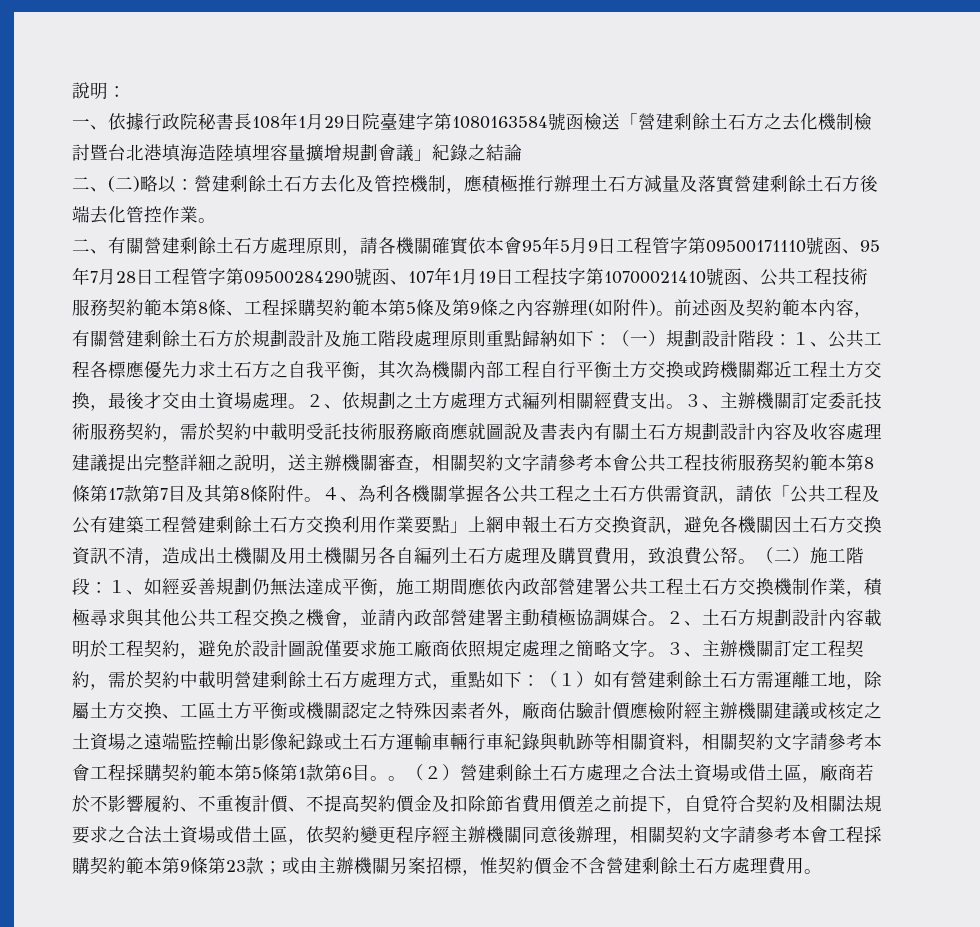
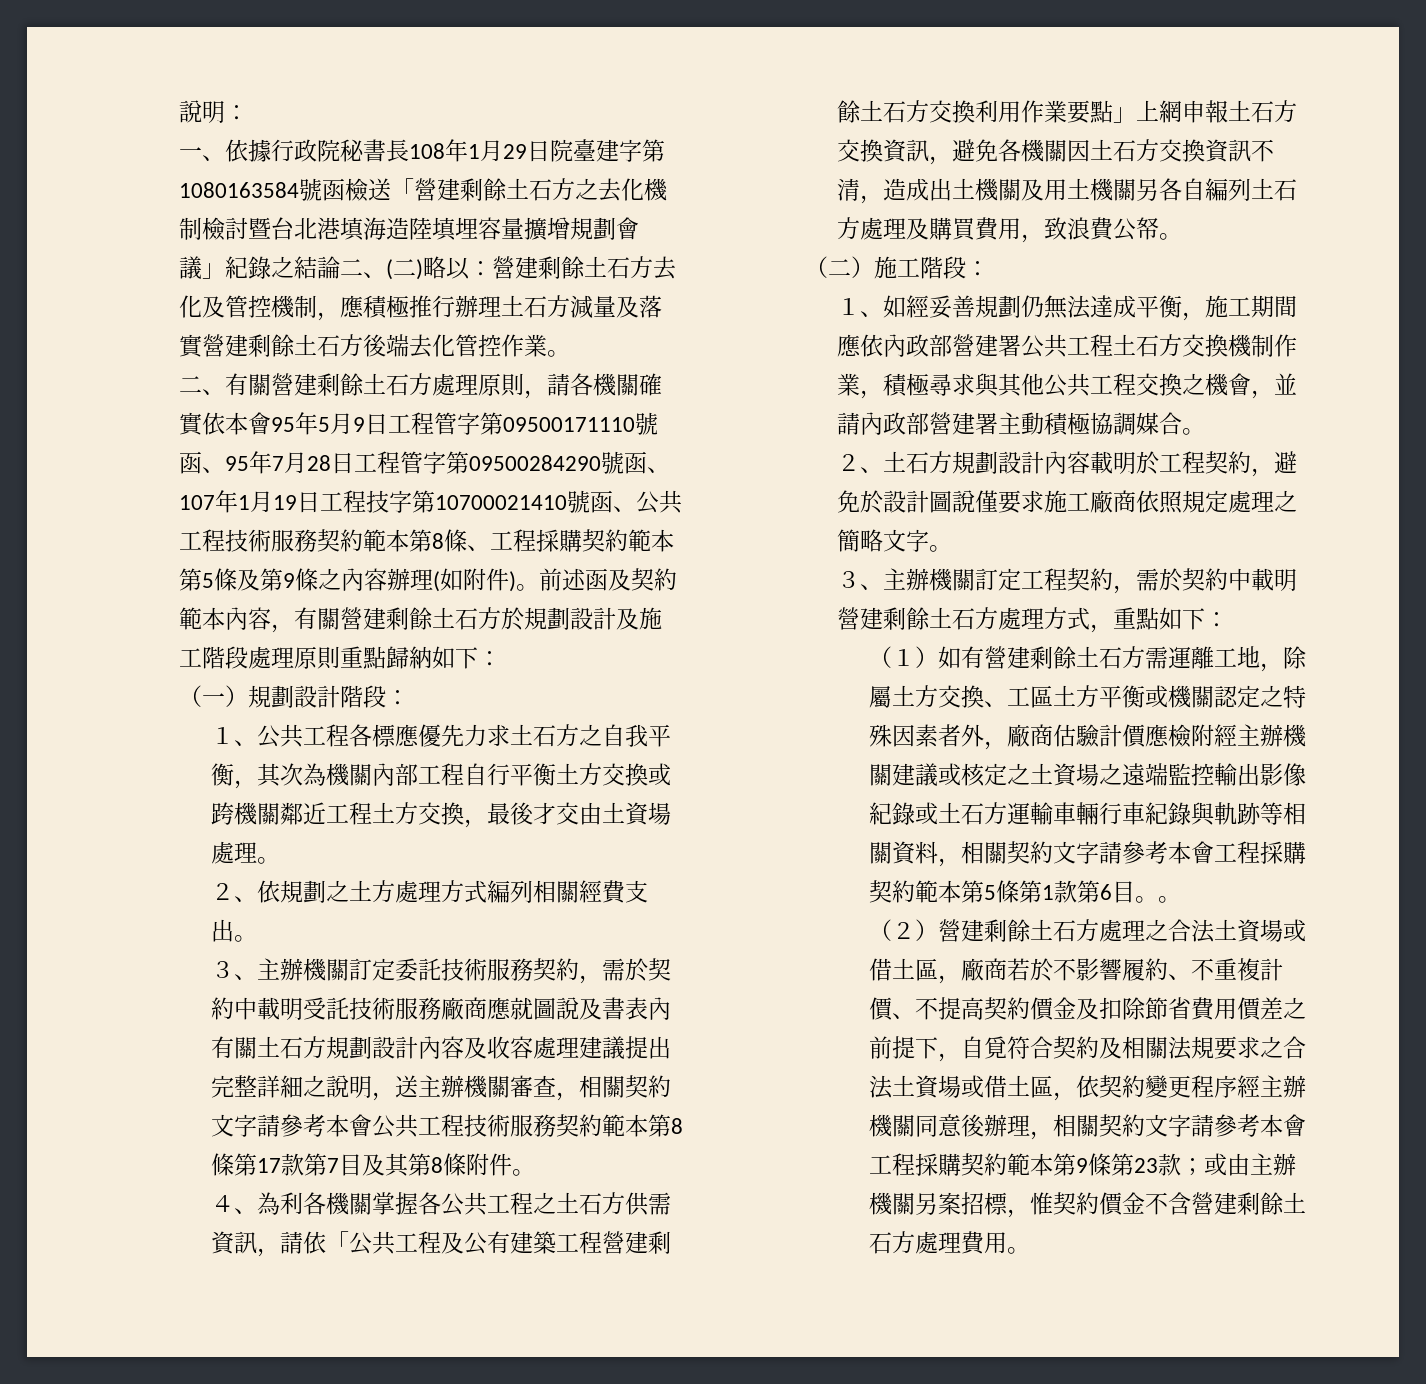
- 一、依據行政院秘書長108年1月29日院臺建字第1080163584號函檢送「營建剩餘土石方之去化機制檢討暨台北港填海造陸填埋容量擴增規劃會議」紀錄之結論
- 二、(二)略以：
+ 一、依據行政院秘書長108年1月29日院臺建字第1080163584號函檢送「營建剩餘土石方之去化機制檢討暨台北港填海造陸填埋容量擴增規劃會議」紀錄之結論二、(二)略以：
- 前述函及契約範本內容，有關營建剩餘土石方於規劃設計及施工階段處理原則重點歸納如下：（一）規劃設計階段：１、公共工程各標應優先力求土石方之自我平衡，其次為機關內部工程自行平衡土方交換或跨機關鄰近工程土方交換，最後才交由土資場處理。２、依規劃之土方處理方式編列相關經費支出。３、主辦機關訂定委託技術服務契約，需於契約中載明受託技術服務廠商應就圖說及書表內有關土石方規劃設計內容及收容處理建議提出完整詳細之說明，送主辦機關審查，相關契約文字請參考本會公共工程技術服務契約範本第8條第17款第7目及其第8條附件。４、為利各機關掌握各公共工程之土石方供需資訊，請依「公共工程及公有建築工程營建剩餘土石方交換利用作業要點」上網申報土石方交換資訊，避免各機關因土石方交換資訊不清，造成出土機關及用土機關另各自編列土石方處理及購買費用，致浪費公帑。（二）施工階段：１、如經妥善規劃仍無法達成平衡，施工期間應依內政部營建署公共工程土石方交換機制作業，積極尋求與其他公共工程交換之機會，並請內政部營建署主動積極協調媒合。２、土石方規劃設計內容載明於工程契約，避免於設計圖說僅要求施工廠商依照規定處理之簡略文字。３、主辦機關訂定工程契約，需於契約中載明營建剩餘土石方處理方式，重點如下：（１）如有營建剩餘土石方需運離工地，除屬土方交換、工區土方平衡或機關認定之特殊因素者外，廠商估驗計價應檢附經主辦機關建議或核定之土資場之遠端監控輸出影像紀錄或土石方運輸車輛行車紀錄與軌跡等相關資料，相關契約文字請參考本會工程採購契約範本第5條第1款第6目。。（２）營建剩餘土石方處理之合法土資場或借土區，廠商若於不影響履約、不重複計價、不提高契約價金及扣除節省費用價差之前提下，自覓符合契約及相關法規要求之合法土資場或借土區，依契約變更程序經主辦機關同意後辦理，相關契約文字請參考本會工程採購契約範本第9條第23款；
+ 前述函及契約範本內容，有關營建剩餘土石方於規劃設計及施工階段處理原則重點歸納如下：
+ （一）規劃設計階段：
+ １、公共工程各標應優先力求土石方之自我平衡，其次為機關內部工程自行平衡土方交換或跨機關鄰近工程土方交換，最後才交由土資場處理。
+ ２、依規劃之土方處理方式編列相關經費支出。
+ ３、主辦機關訂定委託技術服務契約，需於契約中載明受託技術服務廠商應就圖說及書表內有關土石方規劃設計內容及收容處理建議提出完整詳細之說明，送主辦機關審查，相關契約文字請參考本會公共工程技術服務契約範本第8條第17款第7目及其第8條附件。
+ ４、為利各機關掌握各公共工程之土石方供需資訊，請依「公共工程及公有建築工程營建剩餘土石方交換利用作業要點」上網申報土石方交換資訊，避免各機關因土石方交換資訊不清，造成出土機關及用土機關另各自編列土石方處理及購買費用，致浪費公帑。
+ （二）施工階段：
+ １、如經妥善規劃仍無法達成平衡，施工期間應依內政部營建署公共工程土石方交換機制作業，積極尋求與其他公共工程交換之機會，並請內政部營建署主動積極協調媒合。
+ ２、土石方規劃設計內容載明於工程契約，避免於設計圖說僅要求施工廠商依照規定處理之簡略文字。
+ ３、主辦機關訂定工程契約，需於契約中載明營建剩餘土石方處理方式，重點如下：
+ （１）如有營建剩餘土石方需運離工地，除屬土方交換、工區土方平衡或機關認定之特殊因素者外，廠商估驗計價應檢附經主辦機關建議或核定之土資場之遠端監控輸出影像紀錄或土石方運輸車輛行車紀錄與軌跡等相關資料，相關契約文字請參考本會工程採購契約範本第5條第1款第6目。。
+ （２）營建剩餘土石方處理之合法土資場或借土區，廠商若於不影響履約、不重複計價、不提高契約價金及扣除節省費用價差之前提下，自覓符合契約及相關法規要求之合法土資場或借土區，依契約變更程序經主辦機關同意後辦理，相關契約文字請參考本會工程採購契約範本第9條第23款；

